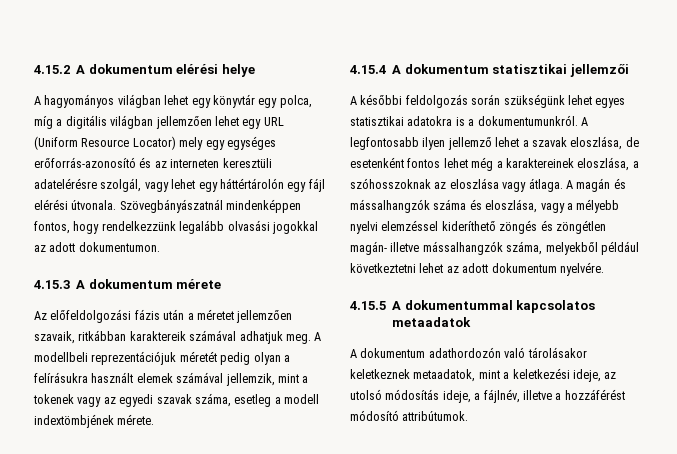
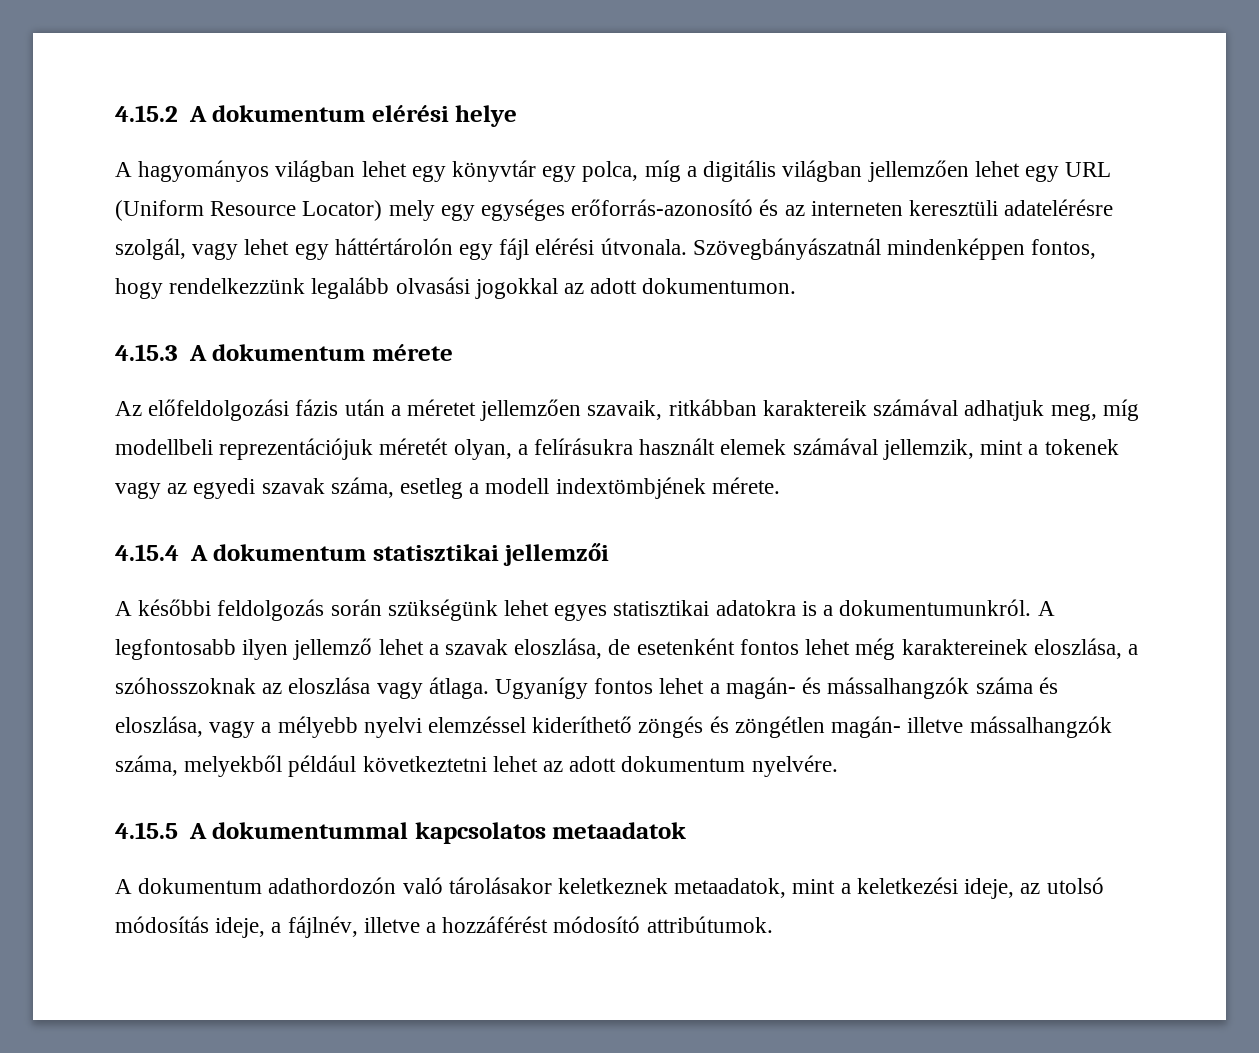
- Az előfeldolgozási fázis után a méretet jellemzően szavaik, ritkábban karaktereik számával adhatjuk meg. A modellbeli reprezentációjuk méretét pedig olyan a felírásukra használt elemek számával jellemzik, mint a tokenek vagy az egyedi szavak száma, esetleg a modell indextömbjének mérete.
+ Az előfeldolgozási fázis után a méretet jellemzően szavaik, ritkábban karaktereik számával adhatjuk meg, míg modellbeli reprezentációjuk méretét olyan, a felírásukra használt elemek számával jellemzik, mint a tokenek vagy az egyedi szavak száma, esetleg a modell indextömbjének mérete.
- A legfontosabb ilyen jellemző lehet a szavak eloszlása, de esetenként fontos lehet még a karaktereinek eloszlása, a szóhosszoknak az eloszlása vagy átlaga.
+ A legfontosabb ilyen jellemző lehet a szavak eloszlása, de esetenként fontos lehet még karaktereinek eloszlása, a szóhosszoknak az eloszlása vagy átlaga.
- A magán és mássalhangzók száma és eloszlása, vagy a mélyebb nyelvi elemzéssel kideríthető zöngés és zöngétlen magán- illetve mássalhangzók száma, melyekből például következtetni lehet az adott dokumentum nyelvére.
+ Ugyanígy fontos lehet a magán- és mássalhangzók száma és eloszlása, vagy a mélyebb nyelvi elemzéssel kideríthető zöngés és zöngétlen magán- illetve mássalhangzók száma, melyekből például következtetni lehet az adott dokumentum nyelvére.

